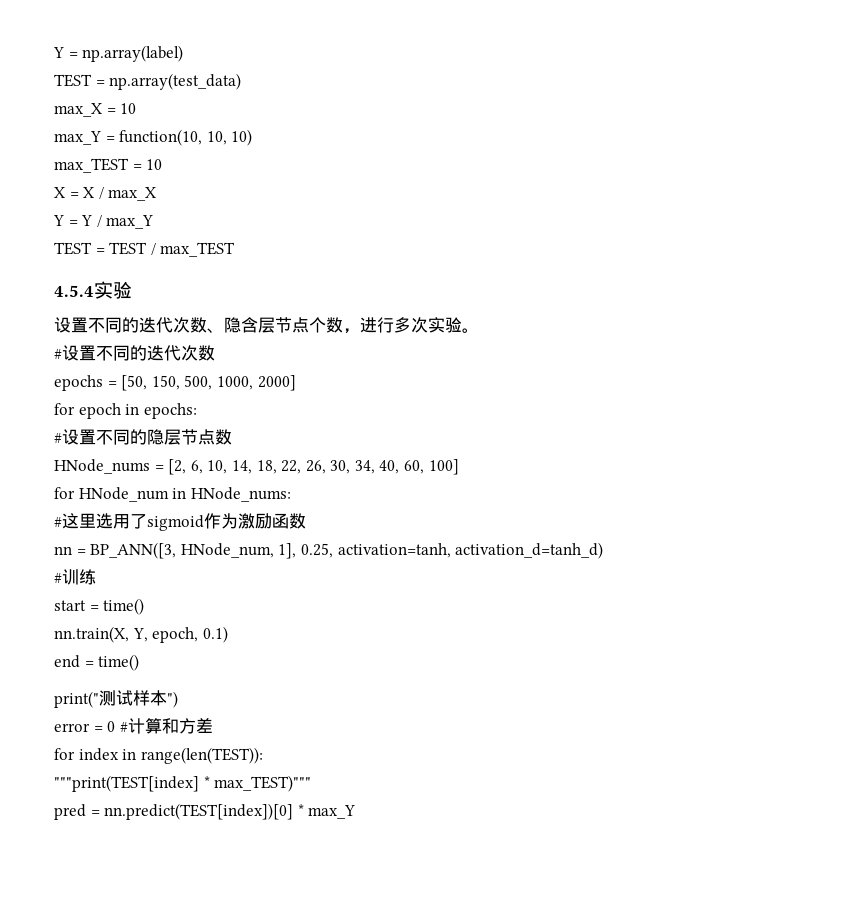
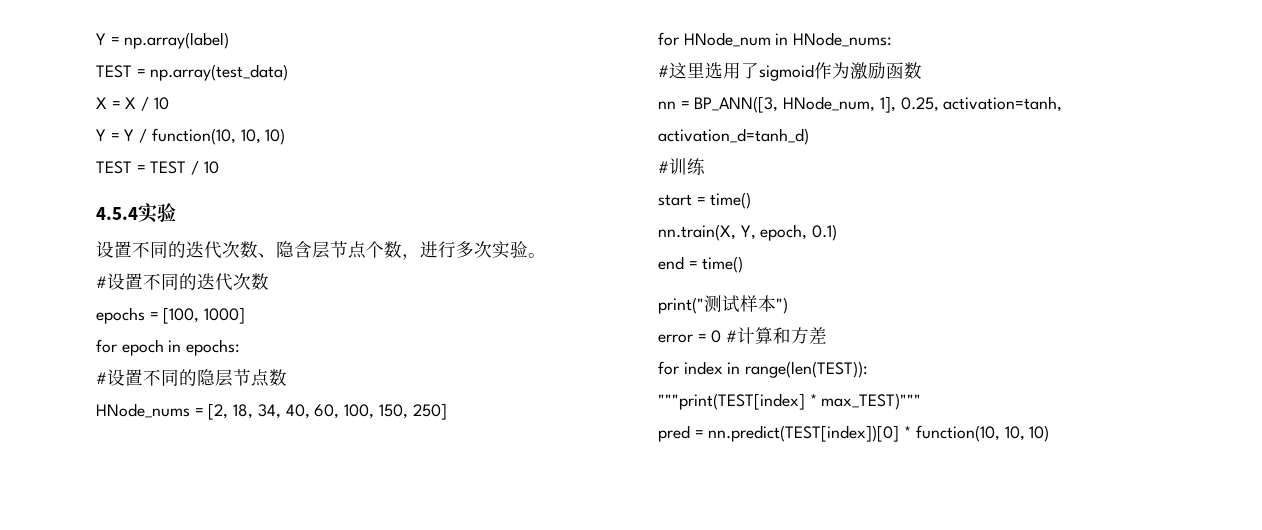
- max_X = 10
- max_Y = function(10, 10, 10)
- max_TEST = 10
- X = X / max_X
+ X = X / 10
- Y = Y / max_Y
+ Y = Y / function(10, 10, 10)
- TEST = TEST / max_TEST
+ TEST = TEST / 10
- epochs = [50, 150, 500, 1000, 2000]
+ epochs = [100, 1000]
- HNode_nums = [2, 6, 10, 14, 18, 22, 26, 30, 34, 40, 60, 100]
+ HNode_nums = [2, 18, 34, 40, 60, 100, 150, 250]
- pred = nn.predict(TEST[index])[0] * max_Y
+ pred = nn.predict(TEST[index])[0] * function(10, 10, 10)

